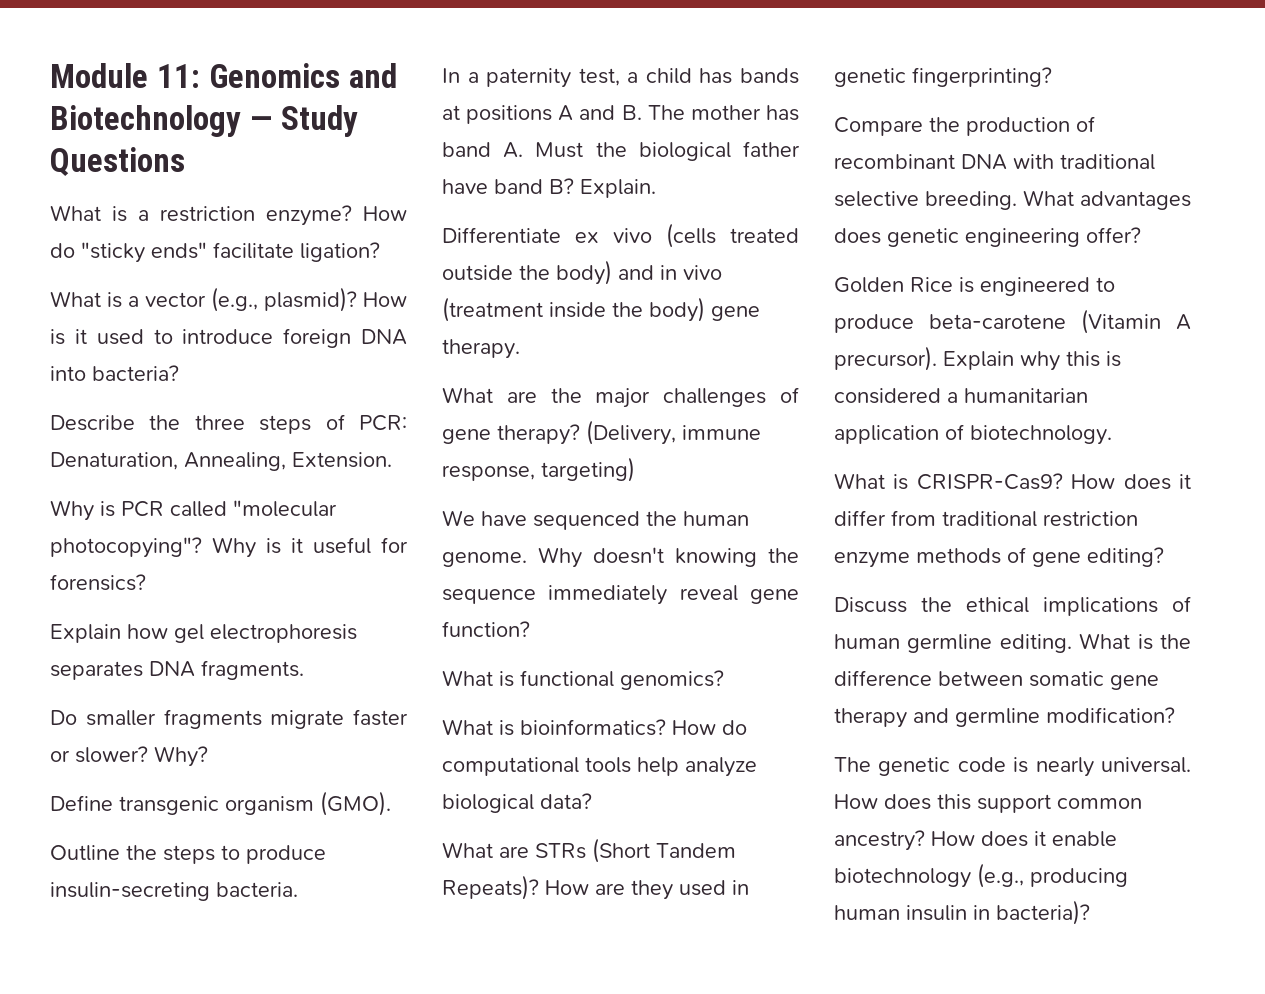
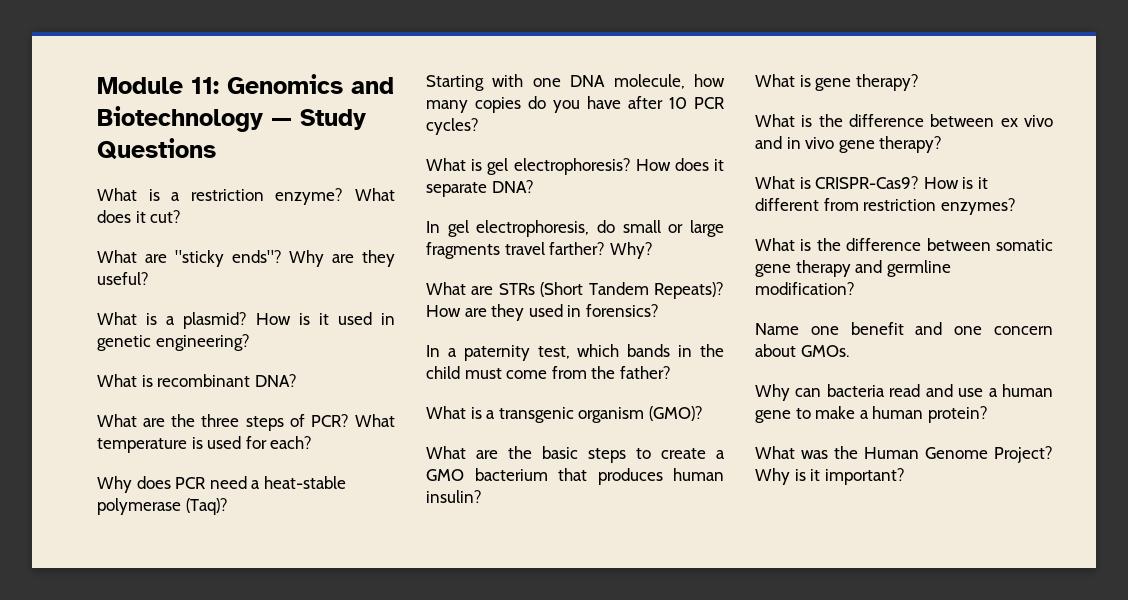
- How do "sticky ends" facilitate ligation?
- What is a vector (e.g., plasmid)?
+ What does it cut?
+ What are "sticky ends"? Why are they useful?
+ What is a plasmid?
- How is it used to introduce foreign DNA into bacteria?
- Describe the three steps of PCR: Denaturation, Annealing, Extension.
- Why is PCR called "molecular photocopying"? Why is it useful for forensics?
- Explain how gel electrophoresis separates DNA fragments.
- Do smaller fragments migrate faster or slower? Why?
- Define transgenic organism (GMO).
- Outline the steps to produce insulin-secreting bacteria.
- In a paternity test, a child has bands at positions A and B. The mother has band A. Must the biological father have band B? Explain.
- Differentiate ex vivo (cells treated outside the body) and in vivo (treatment inside the body) gene therapy.
- What are the major challenges of gene therapy? (Delivery, immune response, targeting)
- We have sequenced the human genome. Why doesn't knowing the sequence immediately reveal gene function?
- What is functional genomics?
- What is bioinformatics? How do computational tools help analyze biological data?
+ How is it used in genetic engineering?
+ What is recombinant DNA?
+ What are the three steps of PCR? What temperature is used for each?
+ Why does PCR need a heat-stable polymerase (Taq)?
+ Starting with one DNA molecule, how many copies do you have after 10 PCR cycles?
+ What is gel electrophoresis? How does it separate DNA?
+ In gel electrophoresis, do small or large fragments travel farther? Why?
- How are they used in genetic fingerprinting?
- Compare the production of recombinant DNA with traditional selective breeding. What advantages does genetic engineering offer?
- Golden Rice is engineered to produce beta-carotene (Vitamin A precursor). Explain why this is considered a humanitarian application of biotechnology.
- What is CRISPR-Cas9? How does it differ from traditional restriction enzyme methods of gene editing?
- Discuss the ethical implications of human germline editing. What is the difference between somatic gene therapy and germline modification?
+ How are they used in forensics?
+ In a paternity test, which bands in the child must come from the father?
+ What is a transgenic organism (GMO)?
+ What are the basic steps to create a GMO bacterium that produces human insulin?
+ What is gene therapy?
+ What is the difference between ex vivo and in vivo gene therapy?
+ What is CRISPR-Cas9? How is it different from restriction enzymes?
+ What is the difference between somatic gene therapy and germline modification?
- The genetic code is nearly universal. How does this support common ancestry? How does it enable biotechnology (e.g., producing human insulin in bacteria)?
+ Name one benefit and one concern about GMOs.
+ Why can bacteria read and use a human gene to make a human protein?
+ What was the Human Genome Project? Why is it important?

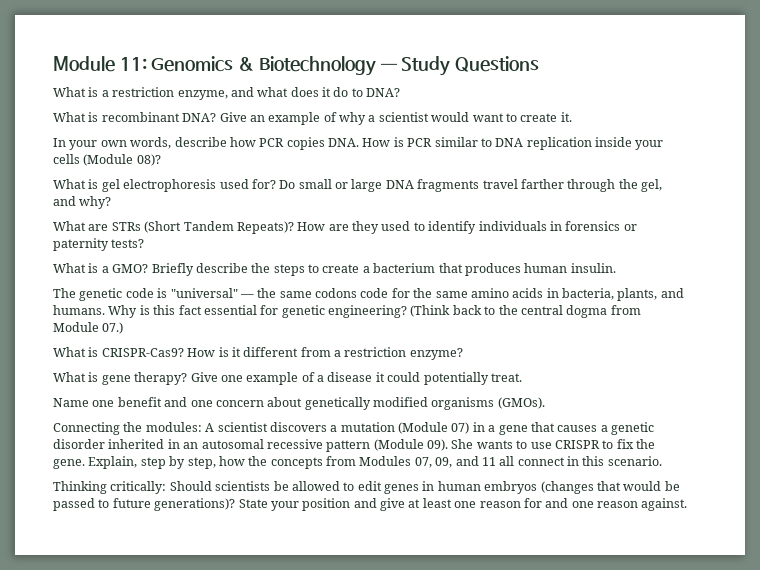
- Module 11: Genomics and Biotechnology — Study Questions
+ Module 11: Genomics & Biotechnology — Study Questions
- What is a restriction enzyme? What does it cut?
- What are "sticky ends"? Why are they useful?
- What is a plasmid? How is it used in genetic engineering?
- What is recombinant DNA?
- What are the three steps of PCR? What temperature is used for each?
- Why does PCR need a heat-stable polymerase (Taq)?
- Starting with one DNA molecule, how many copies do you have after 10 PCR cycles?
- What is gel electrophoresis? How does it separate DNA?
- In gel electrophoresis, do small or large fragments travel farther? Why?
+ What is a restriction enzyme, and what does it do to DNA?
+ What is recombinant DNA? Give an example of why a scientist would want to create it.
+ In your own words, describe how PCR copies DNA. How is PCR similar to DNA replication inside your cells (Module 08)?
+ What is gel electrophoresis used for? Do small or large DNA fragments travel farther through the gel, and why?
- How are they used in forensics?
- In a paternity test, which bands in the child must come from the father?
- What is a transgenic organism (GMO)?
- What are the basic steps to create a GMO bacterium that produces human insulin?
- What is gene therapy?
- What is the difference between ex vivo and in vivo gene therapy?
+ How are they used to identify individuals in forensics or paternity tests?
+ What is a GMO? Briefly describe the steps to create a bacterium that produces human insulin.
+ The genetic code is "universal" — the same codons code for the same amino acids in bacteria, plants, and humans. Why is this fact essential for genetic engineering? (Think back to the central dogma from Module 07.)
- How is it different from restriction enzymes?
- What is the difference between somatic gene therapy and germline modification?
+ How is it different from a restriction enzyme?
+ What is gene therapy? Give one example of a disease it could potentially treat.
- Name one benefit and one concern about GMOs.
- Why can bacteria read and use a human gene to make a human protein?
- What was the Human Genome Project? Why is it important?
+ Name one benefit and one concern about genetically modified organisms (GMOs).
+ Connecting the modules: A scientist discovers a mutation (Module 07) in a gene that causes a genetic disorder inherited in an autosomal recessive pattern (Module 09). She wants to use CRISPR to fix the gene. Explain, step by step, how the concepts from Modules 07, 09, and 11 all connect in this scenario.
+ Thinking critically: Should scientists be allowed to edit genes in human embryos (changes that would be passed to future generations)? State your position and give at least one reason for and one reason against.

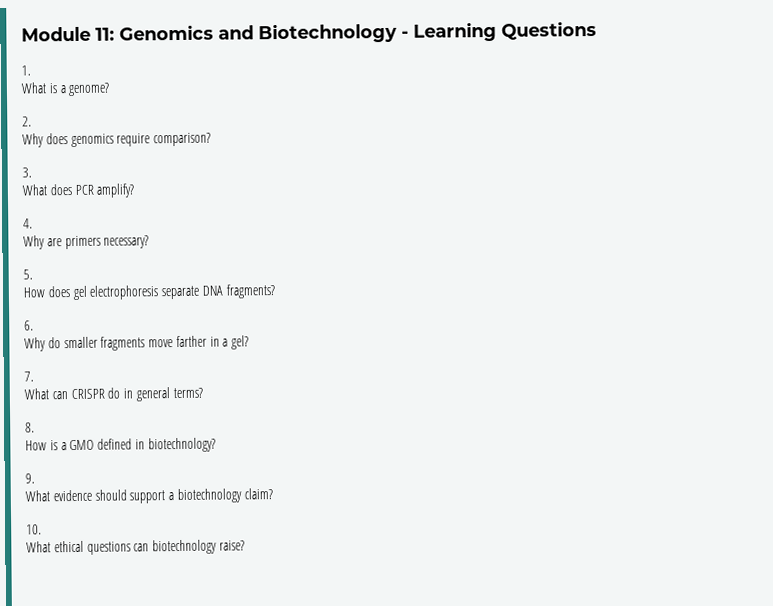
- Module 11: Genomics & Biotechnology — Study Questions
+ Module 11: Genomics and Biotechnology - Learning Questions
- What is a restriction enzyme, and what does it do to DNA?
- What is recombinant DNA? Give an example of why a scientist would want to create it.
- In your own words, describe how PCR copies DNA. How is PCR similar to DNA replication inside your cells (Module 08)?
- What is gel electrophoresis used for? Do small or large DNA fragments travel farther through the gel, and why?
- What are STRs (Short Tandem Repeats)? How are they used to identify individuals in forensics or paternity tests?
- What is a GMO? Briefly describe the steps to create a bacterium that produces human insulin.
- The genetic code is "universal" — the same codons code for the same amino acids in bacteria, plants, and humans. Why is this fact essential for genetic engineering? (Think back to the central dogma from Module 07.)
- What is CRISPR-Cas9? How is it different from a restriction enzyme?
- What is gene therapy? Give one example of a disease it could potentially treat.
- Name one benefit and one concern about genetically modified organisms (GMOs).
- Connecting the modules: A scientist discovers a mutation (Module 07) in a gene that causes a genetic disorder inherited in an autosomal recessive pattern (Module 09). She wants to use CRISPR to fix the gene. Explain, step by step, how the concepts from Modules 07, 09, and 11 all connect in this scenario.
- Thinking critically: Should scientists be allowed to edit genes in human embryos (changes that would be passed to future generations)? State your position and give at least one reason for and one reason against.
+ 1.
+ What is a genome?
+ 2.
+ Why does genomics require comparison?
+ 3.
+ What does PCR amplify?
+ 4.
+ Why are primers necessary?
+ 5.
+ How does gel electrophoresis separate DNA fragments?
+ 6.
+ Why do smaller fragments move farther in a gel?
+ 7.
+ What can CRISPR do in general terms?
+ 8.
+ How is a GMO defined in biotechnology?
+ 9.
+ What evidence should support a biotechnology claim?
+ 10.
+ What ethical questions can biotechnology raise?

